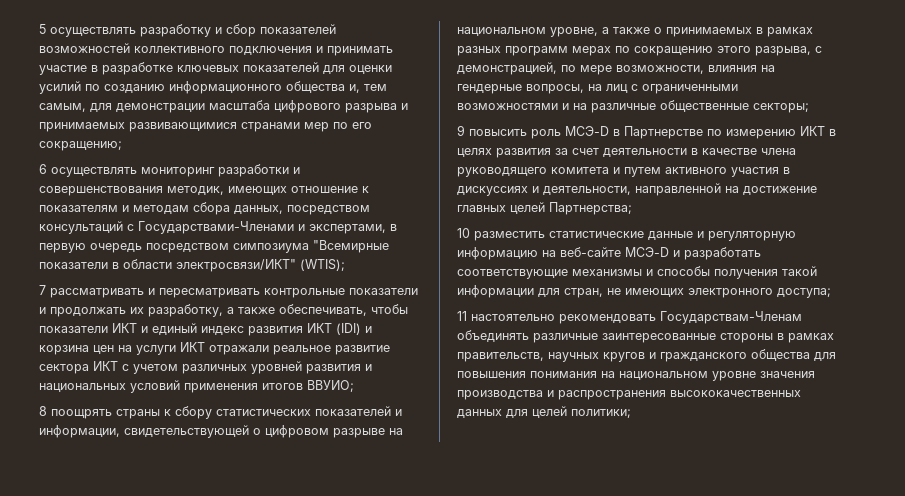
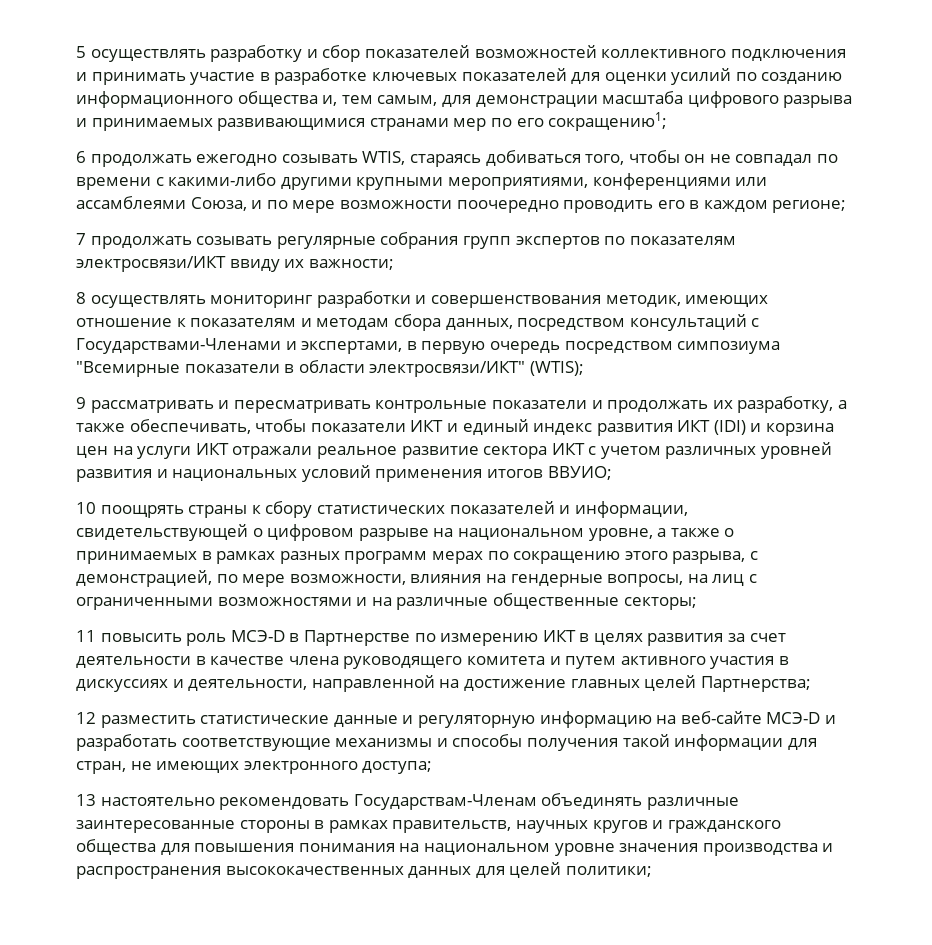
- 5 осуществлять разработку и сбор показателей возможностей коллективного подключения и принимать участие в разработке ключевых показателей для оценки усилий по созданию информационного общества и, тем самым, для демонстрации масштаба цифрового разрыва и принимаемых развивающимися странами мер по его сокращению;
+ 5 осуществлять разработку и сбор показателей возможностей коллективного подключения и принимать участие в разработке ключевых показателей для оценки усилий по созданию информационного общества и, тем самым, для демонстрации масштаба цифрового разрыва и принимаемых развивающимися странами мер по его сокращению1;
- 6 осуществлять мониторинг разработки и совершенствования методик, имеющих отношение к показателям и методам сбора данных, посредством консультаций с Государствами-Членами и экспертами, в первую очередь посредством симпозиума "Всемирные показатели в области электросвязи/ИКТ" (WTIS);
+ 6 продолжать ежегодно созывать WTIS, стараясь добиваться того, чтобы он не совпадал по времени с какими-либо другими крупными мероприятиями, конференциями или ассамблеями Союза, и по мере возможности поочередно проводить его в каждом регионе;
+ 7 продолжать созывать регулярные собрания групп экспертов по показателям электросвязи/ИКТ ввиду их важности;
+ 8 осуществлять мониторинг разработки и совершенствования методик, имеющих отношение к показателям и методам сбора данных, посредством консультаций с Государствами-Членами и экспертами, в первую очередь посредством симпозиума "Всемирные показатели в области электросвязи/ИКТ" (WTIS);
- 7 рассматривать и пересматривать контрольные показатели и продолжать их разработку, а также обеспечивать, чтобы показатели ИКТ и единый индекс развития ИКТ (IDI) и корзина цен на услуги ИКТ отражали реальное развитие сектора ИКТ с учетом различных уровней развития и национальных условий применения итогов ВВУИО;
+ 9 рассматривать и пересматривать контрольные показатели и продолжать их разработку, а также обеспечивать, чтобы показатели ИКТ и единый индекс развития ИКТ (IDI) и корзина цен на услуги ИКТ отражали реальное развитие сектора ИКТ с учетом различных уровней развития и национальных условий применения итогов ВВУИО;
- 8 поощрять страны к сбору статистических показателей и информации, свидетельствующей о цифровом разрыве на национальном уровне, а также о принимаемых в рамках разных программ мерах по сокращению этого разрыва, с демонстрацией, по мере возможности, влияния на гендерные вопросы, на лиц с ограниченными возможностями и на различные общественные секторы;
+ 10 поощрять страны к сбору статистических показателей и информации, свидетельствующей о цифровом разрыве на национальном уровне, а также о принимаемых в рамках разных программ мерах по сокращению этого разрыва, с демонстрацией, по мере возможности, влияния на гендерные вопросы, на лиц с ограниченными возможностями и на различные общественные секторы;
- 9 повысить роль МСЭ-D в Партнерстве по измерению ИКТ в целях развития за счет деятельности в качестве члена руководящего комитета и путем активного участия в дискуссиях и деятельности, направленной на достижение главных целей Партнерства;
+ 11 повысить роль МСЭ-D в Партнерстве по измерению ИКТ в целях развития за счет деятельности в качестве члена руководящего комитета и путем активного участия в дискуссиях и деятельности, направленной на достижение главных целей Партнерства;
- 10 разместить статистические данные и регуляторную информацию на веб-сайте МСЭ-D и разработать соответствующие механизмы и способы получения такой информации для стран, не имеющих электронного доступа;
+ 12 разместить статистические данные и регуляторную информацию на веб-сайте МСЭ-D и разработать соответствующие механизмы и способы получения такой информации для стран, не имеющих электронного доступа;
- 11 настоятельно рекомендовать Государствам-Членам объединять различные заинтересованные стороны в рамках правительств, научных кругов и гражданского общества для повышения понимания на национальном уровне значения производства и распространения высококачественных данных для целей политики;
+ 13 настоятельно рекомендовать Государствам-Членам объединять различные заинтересованные стороны в рамках правительств, научных кругов и гражданского общества для повышения понимания на национальном уровне значения производства и распространения высококачественных данных для целей политики;

